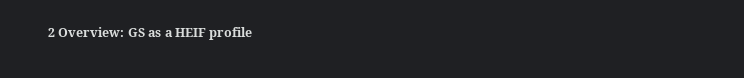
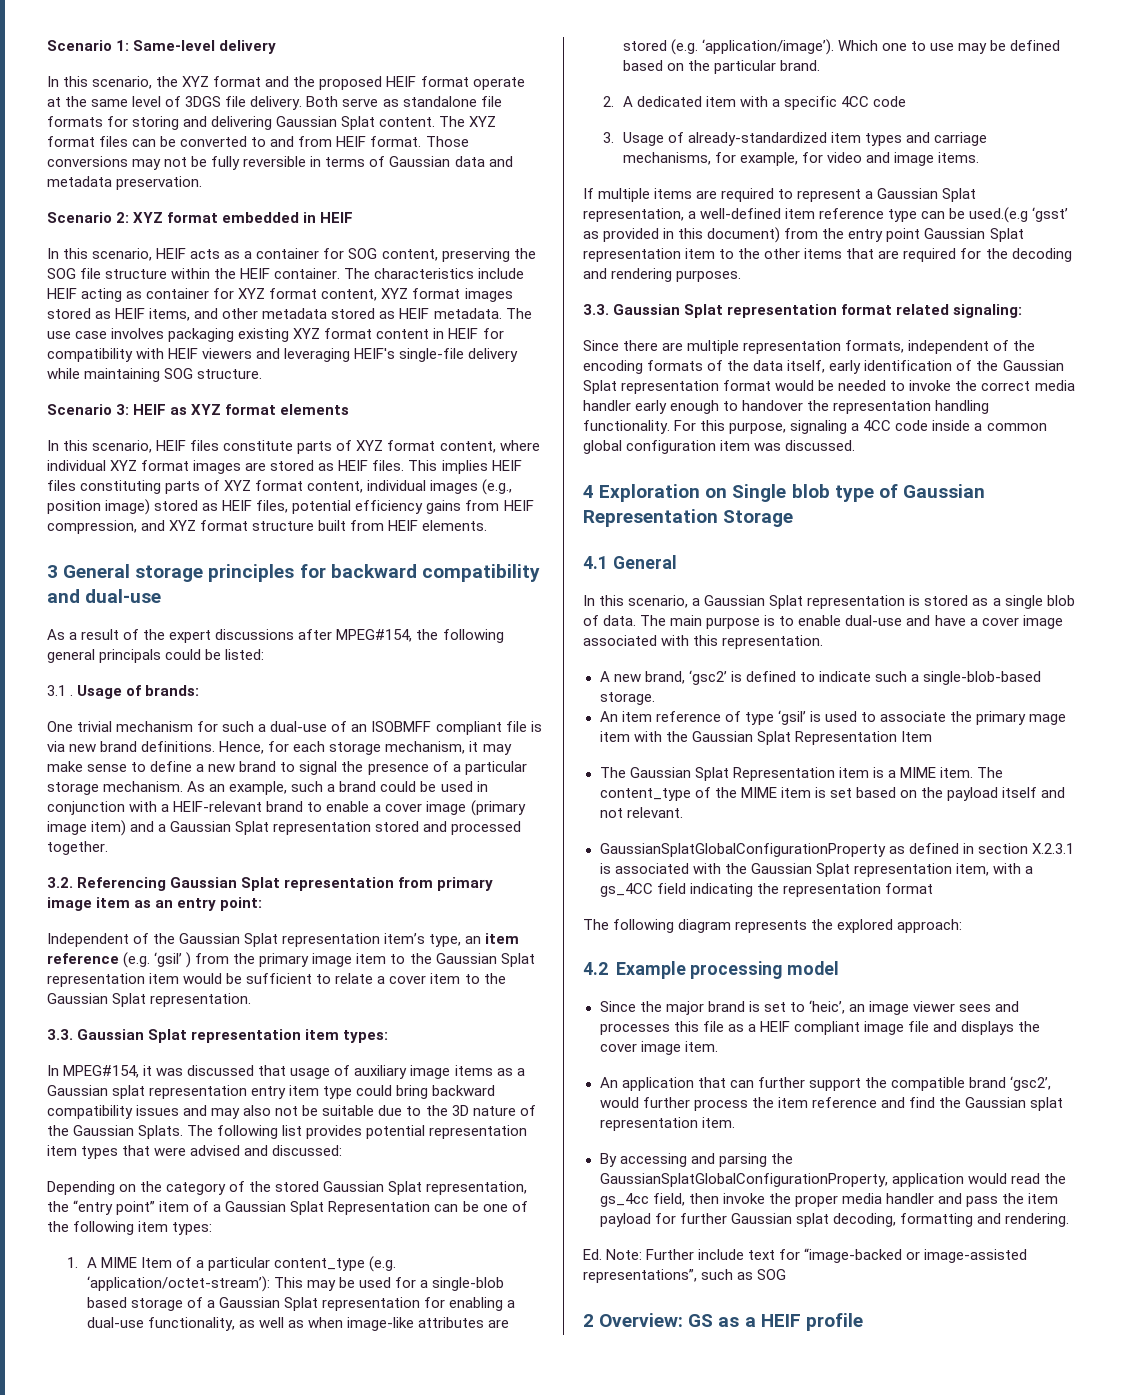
+ Scenario 1: Same-level delivery
+ In this scenario, the XYZ format and the proposed HEIF format operate at the same level of 3DGS file delivery. Both serve as standalone file formats for storing and delivering Gaussian Splat content. The XYZ format files can be converted to and from HEIF format. Those conversions may not be fully reversible in terms of Gaussian data and metadata preservation.
+ Scenario 2: XYZ format embedded in HEIF
+ In this scenario, HEIF acts as a container for SOG content, preserving the SOG file structure within the HEIF container. The characteristics include HEIF acting as container for XYZ format content, XYZ format images stored as HEIF items, and other metadata stored as HEIF metadata. The use case involves packaging existing XYZ format content in HEIF for compatibility with HEIF viewers and leveraging HEIF's single-file delivery while maintaining SOG structure.
+ Scenario 3: HEIF as XYZ format elements
+ In this scenario, HEIF files constitute parts of XYZ format content, where individual XYZ format images are stored as HEIF files. This implies HEIF files constituting parts of XYZ format content, individual images (e.g., position image) stored as HEIF files, potential efficiency gains from HEIF compression, and XYZ format structure built from HEIF elements.
+ 3 General storage principles for backward compatibility and dual-use
+ As a result of the expert discussions after MPEG#154, the following general principals could be listed:
+ 3.1 . Usage of brands:
+ One trivial mechanism for such a dual-use of an ISOBMFF compliant file is via new brand definitions. Hence, for each storage mechanism, it may make sense to define a new brand to signal the presence of a particular storage mechanism. As an example, such a brand could be used in conjunction with a HEIF-relevant brand to enable a cover image (primary image item) and a Gaussian Splat representation stored and processed together.
+ 3.2. Referencing Gaussian Splat representation from primary image item as an entry point:
+ Independent of the Gaussian Splat representation item’s type, an item reference (e.g. ‘gsil’ ) from the primary image item to the Gaussian Splat representation item would be sufficient to relate a cover item to the Gaussian Splat representation.
+ 3.3. Gaussian Splat representation item types:
+ In MPEG#154, it was discussed that usage of auxiliary image items as a Gaussian splat representation entry item type could bring backward compatibility issues and may also not be suitable due to the 3D nature of the Gaussian Splats. The following list provides potential representation item types that were advised and discussed:
+ Depending on the category of the stored Gaussian Splat representation, the “entry point” item of a Gaussian Splat Representation can be one of the following item types:
+ 1. A MIME Item of a particular content_type (e.g. ‘application/octet-stream’): This may be used for a single-blob based storage of a Gaussian Splat representation for enabling a dual-use functionality, as well as when image-like attributes are stored (e.g. ‘application/image’). Which one to use may be defined based on the particular brand.
+ 2. A dedicated item with a specific 4CC code
+ 3. Usage of already-standardized item types and carriage mechanisms, for example, for video and image items.
+ If multiple items are required to represent a Gaussian Splat representation, a well-defined item reference type can be used.(e.g ‘gsst’ as provided in this document) from the entry point Gaussian Splat representation item to the other items that are required for the decoding and rendering purposes.
+ 3.3. Gaussian Splat representation format related signaling:
+ Since there are multiple representation formats, independent of the encoding formats of the data itself, early identification of the Gaussian Splat representation format would be needed to invoke the correct media handler early enough to handover the representation handling functionality. For this purpose, signaling a 4CC code inside a common global configuration item was discussed.
+ 4 Exploration on Single blob type of Gaussian Representation Storage
+ 4.1 General
+ In this scenario, a Gaussian Splat representation is stored as a single blob of data. The main purpose is to enable dual-use and have a cover image associated with this representation.
+ A new brand, ‘gsc2’ is defined to indicate such a single-blob-based storage.
+ An item reference of type ‘gsil’ is used to associate the primary mage item with the Gaussian Splat Representation Item
+ The Gaussian Splat Representation item is a MIME item. The content_type of the MIME item is set based on the payload itself and not relevant.
+ GaussianSplatGlobalConfigurationProperty as defined in section X.2.3.1 is associated with the Gaussian Splat representation item, with a gs_4CC field indicating the representation format
+ The following diagram represents the explored approach:
+ 4.2 Example processing model
+ Since the major brand is set to ‘heic’, an image viewer sees and processes this file as a HEIF compliant image file and displays the cover image item.
+ An application that can further support the compatible brand ‘gsc2’, would further process the item reference and find the Gaussian splat representation item.
+ By accessing and parsing the GaussianSplatGlobalConfigurationProperty, application would read the gs_4cc field, then invoke the proper media handler and pass the item payload for further Gaussian splat decoding, formatting and rendering.
+ Ed. Note: Further include text for “image-backed or image-assisted representations”, such as SOG

